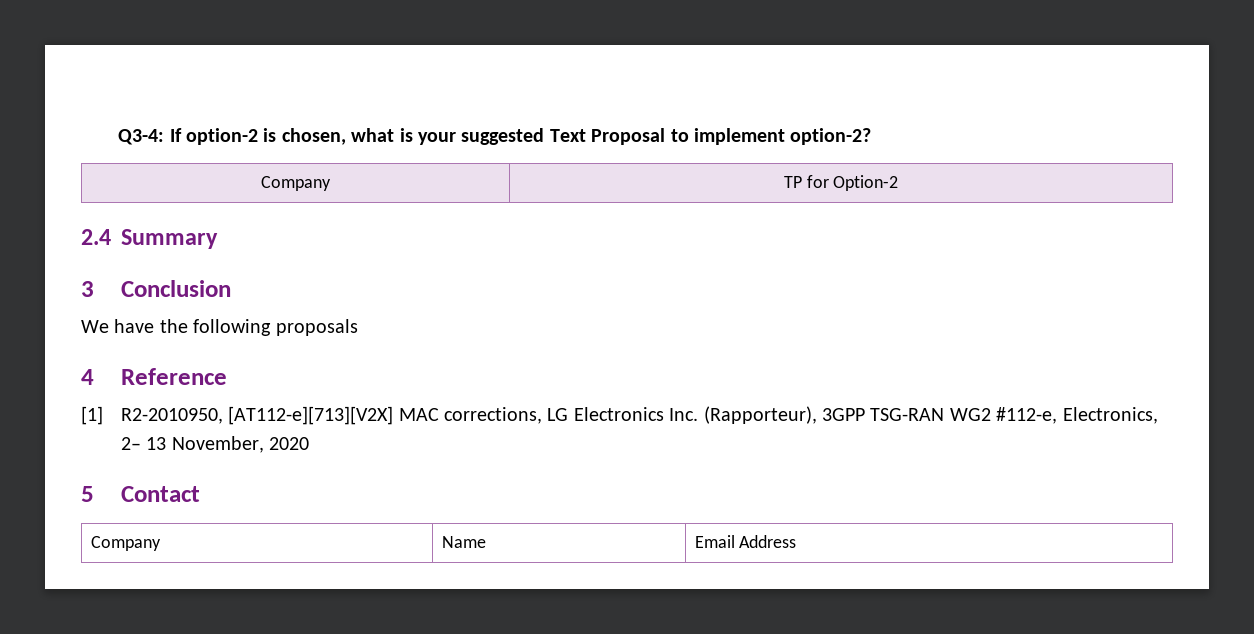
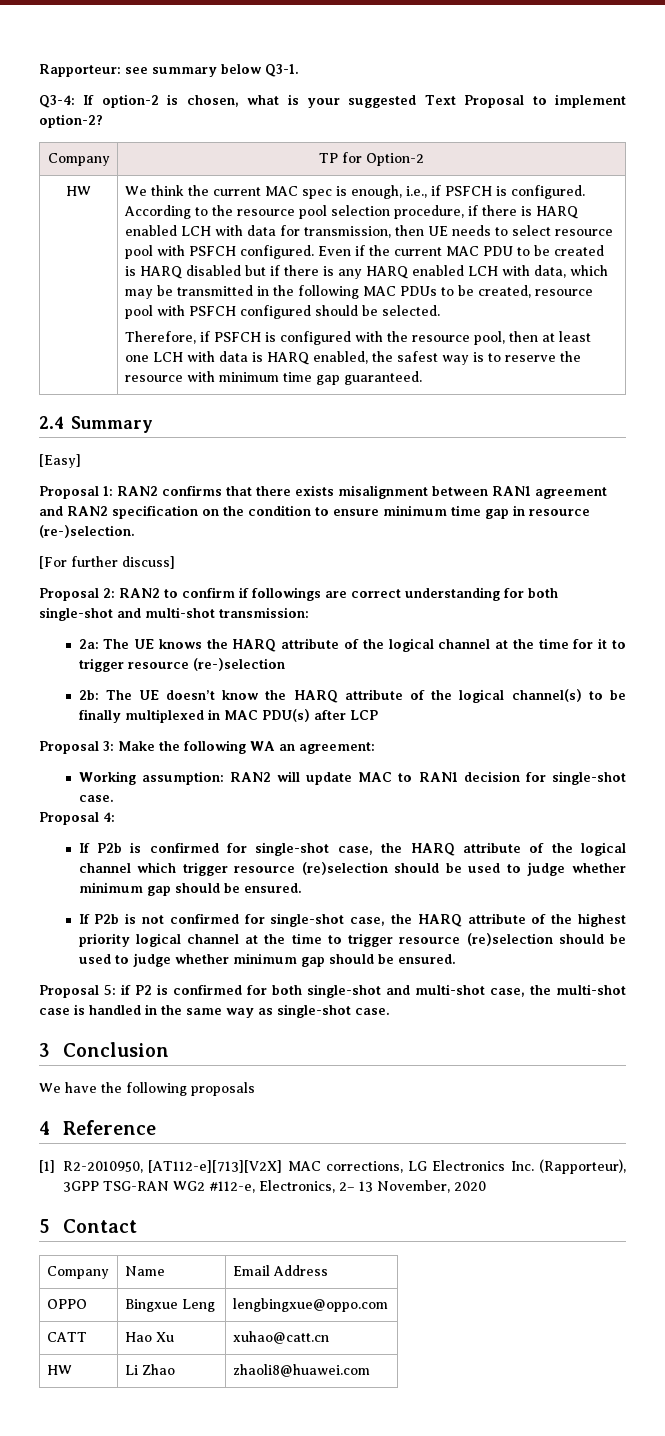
+ Rapporteur: see summary below Q3-1.
+ HW | We think the current MAC spec is enough, i.e., if PSFCH is configured. According to the resource pool selection procedure, if there is HARQ enabled LCH with data for transmission, then UE needs to select resource pool with PSFCH configured. Even if the current MAC PDU to be created is HARQ disabled but if there is any HARQ enabled LCH with data, which may be transmitted in the following MAC PDUs to be created, resource pool with PSFCH configured should be selected.
+ Therefore, if PSFCH is configured with the resource pool, then at least one LCH with data is HARQ enabled, the safest way is to reserve the resource with minimum time gap guaranteed.
  2.4 Summary
+ [Easy]
+ Proposal 1: RAN2 confirms that there exists misalignment between RAN1 agreement and RAN2 specification on the condition to ensure minimum time gap in resource (re-)selection.
+ [For further discuss]
+ Proposal 2: RAN2 to confirm if followings are correct understanding for both single-shot and multi-shot transmission:
+ 2a: The UE knows the HARQ attribute of the logical channel at the time for it to trigger resource (re-)selection
+ 2b: The UE doesn’t know the HARQ attribute of the logical channel(s) to be finally multiplexed in MAC PDU(s) after LCP
+ Proposal 3: Make the following WA an agreement:
+ Working assumption: RAN2 will update MAC to RAN1 decision for single-shot case.
+ Proposal 4:
+ If P2b is confirmed for single-shot case, the HARQ attribute of the logical channel which trigger resource (re)selection should be used to judge whether minimum gap should be ensured.
+ If P2b is not confirmed for single-shot case, the HARQ attribute of the highest priority logical channel at the time to trigger resource (re)selection should be used to judge whether minimum gap should be ensured.
+ Proposal 5: if P2 is confirmed for both single-shot and multi-shot case, the multi-shot case is handled in the same way as single-shot case.
+ OPPO | Bingxue Leng | lengbingxue@oppo.com
+ CATT | Hao Xu | xuhao@catt.cn
+ HW | Li Zhao | zhaoli8@huawei.com

